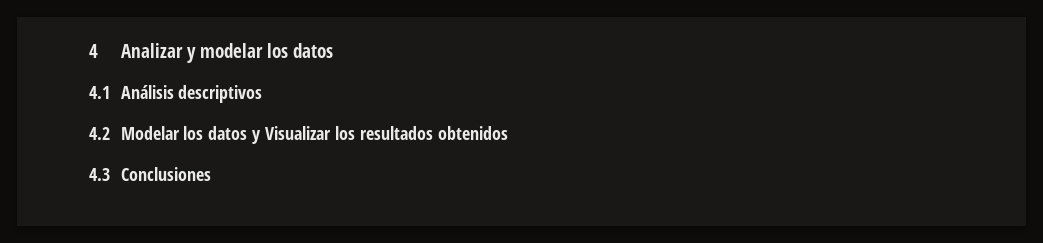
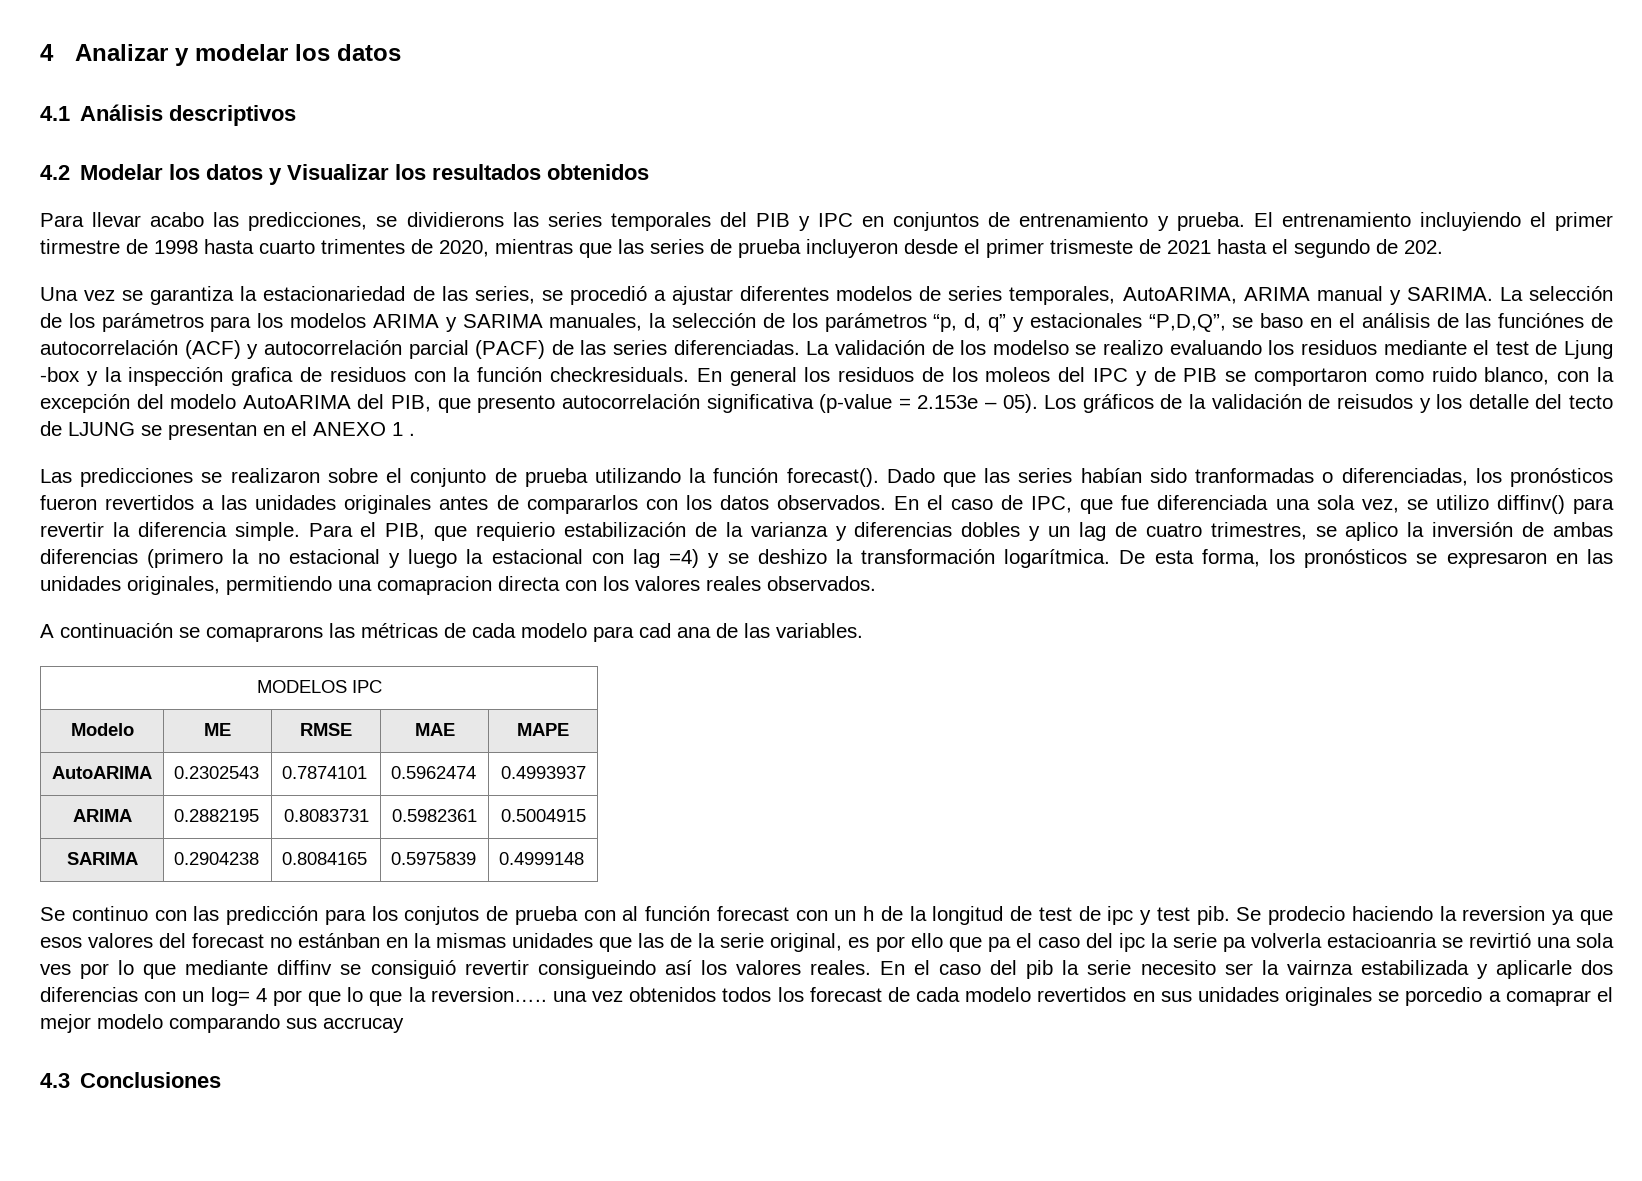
+ Para llevar acabo las predicciones, se dividierons las series temporales del PIB y IPC en conjuntos de entrenamiento y prueba. El entrenamiento incluyiendo el primer tirmestre de 1998 hasta cuarto trimentes de 2020, mientras que las series de prueba incluyeron desde el primer trismeste de 2021 hasta el segundo de 202.
+ Una vez se garantiza la estacionariedad de las series, se procedió a ajustar diferentes modelos de series temporales, AutoARIMA, ARIMA manual y SARIMA. La selección de los parámetros para los modelos ARIMA y SARIMA manuales, la selección de los parámetros “p, d, q” y estacionales “P,D,Q”, se baso en el análisis de las funciónes de autocorrelación (ACF) y autocorrelación parcial (PACF) de las series diferenciadas. La validación de los modelso se realizo evaluando los residuos mediante el test de Ljung -box y la inspección grafica de residuos con la función checkresiduals. En general los residuos de los moleos del IPC y de PIB se comportaron como ruido blanco, con la excepción del modelo AutoARIMA del PIB, que presento autocorrelación significativa (p-value = 2.153e – 05). Los gráficos de la validación de reisudos y los detalle del tecto de LJUNG se presentan en el ANEXO 1 .
+ Las predicciones se realizaron sobre el conjunto de prueba utilizando la función forecast(). Dado que las series habían sido tranformadas o diferenciadas, los pronósticos fueron revertidos a las unidades originales antes de compararlos con los datos observados. En el caso de IPC, que fue diferenciada una sola vez, se utilizo diffinv() para revertir la diferencia simple. Para el PIB, que requierio estabilización de la varianza y diferencias dobles y un lag de cuatro trimestres, se aplico la inversión de ambas diferencias (primero la no estacional y luego la estacional con lag =4) y se deshizo la transformación logarítmica. De esta forma, los pronósticos se expresaron en las unidades originales, permitiendo una comapracion directa con los valores reales observados.
+ A continuación se comaprarons las métricas de cada modelo para cad ana de las variables.
+ MODELOS IPC
+ Modelo | ME | RMSE | MAE | MAPE
+ AutoARIMA | 0.2302543 | 0.7874101 | 0.5962474 | 0.4993937
+ ARIMA | 0.2882195 | 0.8083731 | 0.5982361 | 0.5004915
+ SARIMA | 0.2904238 | 0.8084165 | 0.5975839 | 0.4999148
+ Se continuo con las predicción para los conjutos de prueba con al función forecast con un h de la longitud de test de ipc y test pib. Se prodecio haciendo la reversion ya que esos valores del forecast no estánban en la mismas unidades que las de la serie original, es por ello que pa el caso del ipc la serie pa volverla estacioanria se revirtió una sola ves por lo que mediante diffinv se consiguió revertir consigueindo así los valores reales. En el caso del pib la serie necesito ser la vairnza estabilizada y aplicarle dos diferencias con un log= 4 por que lo que la reversion….. una vez obtenidos todos los forecast de cada modelo revertidos en sus unidades originales se porcedio a comaprar el mejor modelo comparando sus accrucay

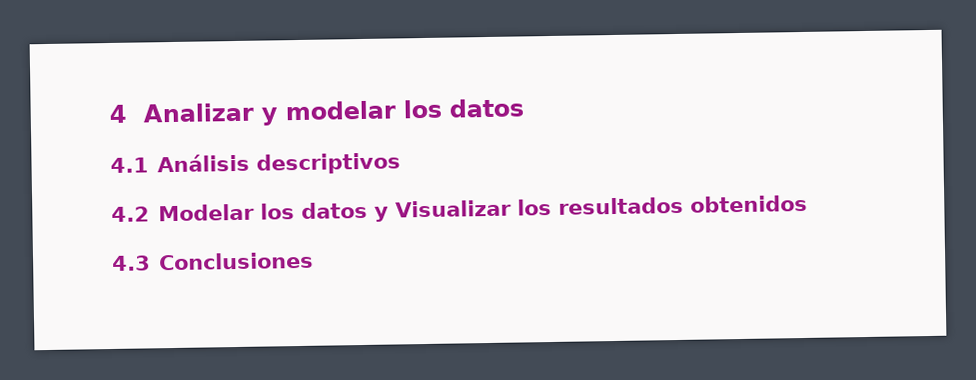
- Para llevar acabo las predicciones, se dividierons las series temporales del PIB y IPC en conjuntos de entrenamiento y prueba. El entrenamiento incluyiendo el primer tirmestre de 1998 hasta cuarto trimentes de 2020, mientras que las series de prueba incluyeron desde el primer trismeste de 2021 hasta el segundo de 202.
- Una vez se garantiza la estacionariedad de las series, se procedió a ajustar diferentes modelos de series temporales, AutoARIMA, ARIMA manual y SARIMA. La selección de los parámetros para los modelos ARIMA y SARIMA manuales, la selección de los parámetros “p, d, q” y estacionales “P,D,Q”, se baso en el análisis de las funciónes de autocorrelación (ACF) y autocorrelación parcial (PACF) de las series diferenciadas. La validación de los modelso se realizo evaluando los residuos mediante el test de Ljung -box y la inspección grafica de residuos con la función checkresiduals. En general los residuos de los moleos del IPC y de PIB se comportaron como ruido blanco, con la excepción del modelo AutoARIMA del PIB, que presento autocorrelación significativa (p-value = 2.153e – 05). Los gráficos de la validación de reisudos y los detalle del tecto de LJUNG se presentan en el ANEXO 1 .
- Las predicciones se realizaron sobre el conjunto de prueba utilizando la función forecast(). Dado que las series habían sido tranformadas o diferenciadas, los pronósticos fueron revertidos a las unidades originales antes de compararlos con los datos observados. En el caso de IPC, que fue diferenciada una sola vez, se utilizo diffinv() para revertir la diferencia simple. Para el PIB, que requierio estabilización de la varianza y diferencias dobles y un lag de cuatro trimestres, se aplico la inversión de ambas diferencias (primero la no estacional y luego la estacional con lag =4) y se deshizo la transformación logarítmica. De esta forma, los pronósticos se expresaron en las unidades originales, permitiendo una comapracion directa con los valores reales observados.
- A continuación se comaprarons las métricas de cada modelo para cad ana de las variables.
- MODELOS IPC
- Modelo | ME | RMSE | MAE | MAPE
- AutoARIMA | 0.2302543 | 0.7874101 | 0.5962474 | 0.4993937
- ARIMA | 0.2882195 | 0.8083731 | 0.5982361 | 0.5004915
- SARIMA | 0.2904238 | 0.8084165 | 0.5975839 | 0.4999148
- Se continuo con las predicción para los conjutos de prueba con al función forecast con un h de la longitud de test de ipc y test pib. Se prodecio haciendo la reversion ya que esos valores del forecast no estánban en la mismas unidades que las de la serie original, es por ello que pa el caso del ipc la serie pa volverla estacioanria se revirtió una sola ves por lo que mediante diffinv se consiguió revertir consigueindo así los valores reales. En el caso del pib la serie necesito ser la vairnza estabilizada y aplicarle dos diferencias con un log= 4 por que lo que la reversion….. una vez obtenidos todos los forecast de cada modelo revertidos en sus unidades originales se porcedio a comaprar el mejor modelo comparando sus accrucay

